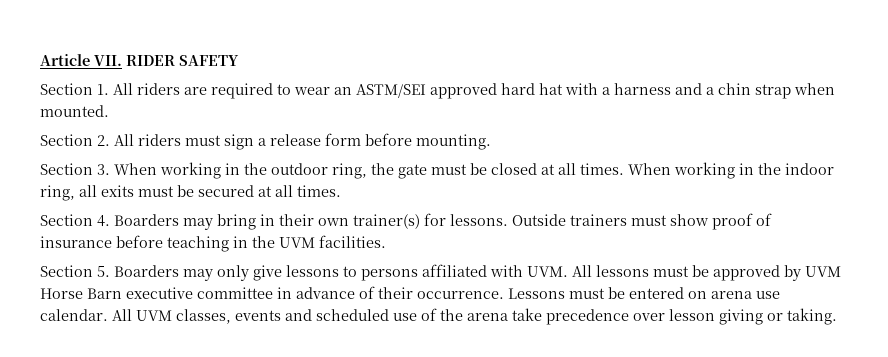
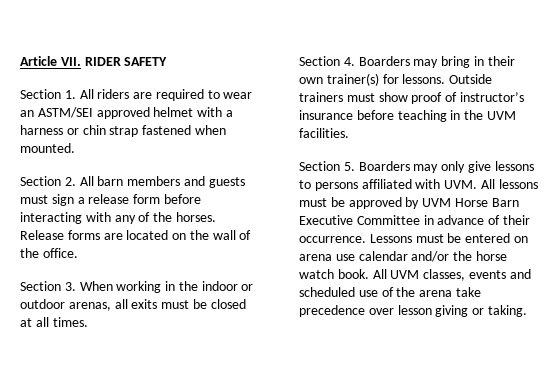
- Section 1. All riders are required to wear an ASTM/SEI approved hard hat with a harness and a chin strap when mounted.
+ Section 1. All riders are required to wear an ASTM/SEI approved helmet with a harness or chin strap fastened when mounted.
- Section 2. All riders must sign a release form before mounting.
+ Section 2. All barn members and guests must sign a release form before interacting with any of the horses. Release forms are located on the wall of the office.
- Section 3. When working in the outdoor ring, the gate must be closed at all times. When working in the indoor ring, all exits must be secured at all times.
+ Section 3. When working in the indoor or outdoor arenas, all exits must be closed at all times.
- Outside trainers must show proof of insurance before teaching in the UVM facilities.
+ Outside trainers must show proof of instructor’s insurance before teaching in the UVM facilities.
- Section 5. Boarders may only give lessons to persons affiliated with UVM. All lessons must be approved by UVM Horse Barn executive committee in advance of their occurrence.
+ Section 5. Boarders may only give lessons to persons affiliated with UVM. All lessons must be approved by UVM Horse Barn Executive Committee in advance of their occurrence.
- Lessons must be entered on arena use calendar.
+ Lessons must be entered on arena use calendar and/or the horse watch book.

